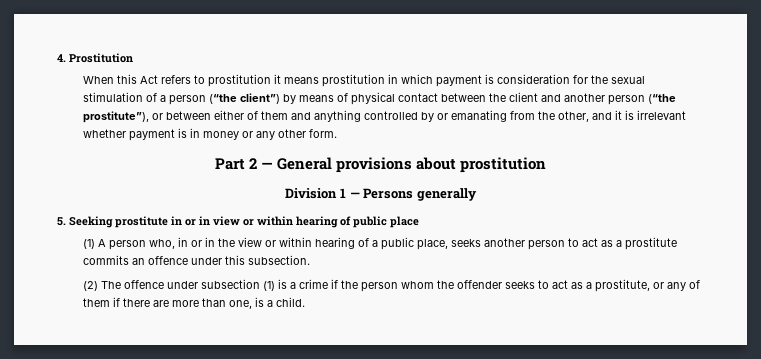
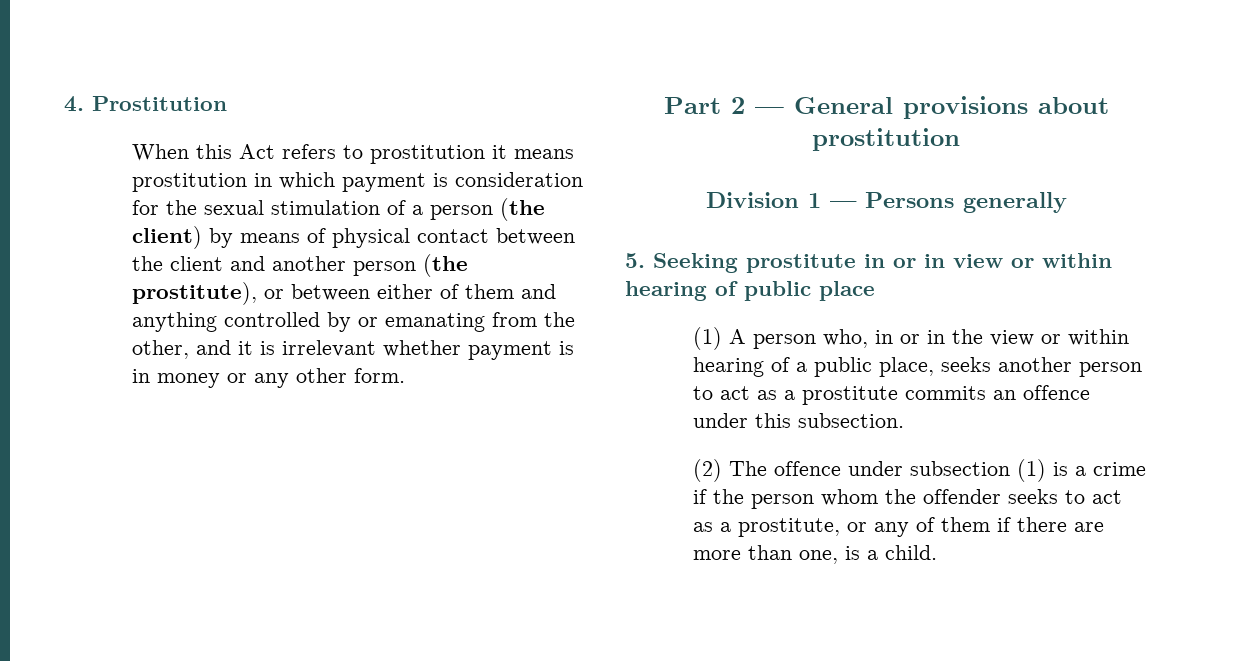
- When this Act refers to prostitution it means prostitution in which payment is consideration for the sexual stimulation of a person (“the client”) by means of physical contact between the client and another person (“the prostitute”), or between either of them and anything controlled by or emanating from the other, and it is irrelevant whether payment is in money or any other form.
+ When this Act refers to prostitution it means prostitution in which payment is consideration for the sexual stimulation of a person (the client) by means of physical contact between the client and another person (the prostitute), or between either of them and anything controlled by or emanating from the other, and it is irrelevant whether payment is in money or any other form.

